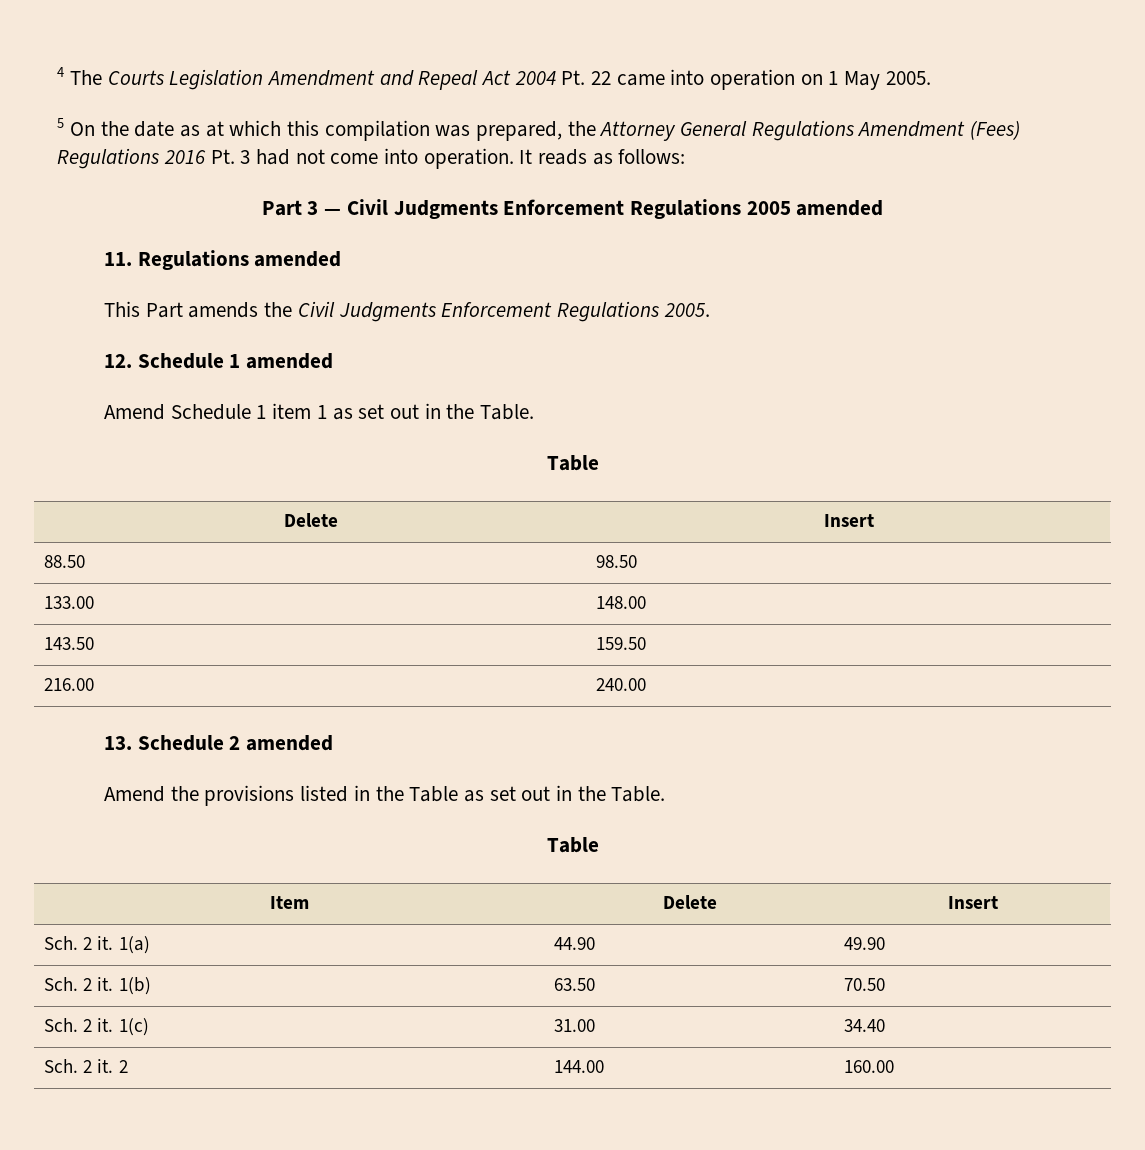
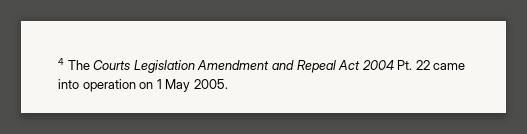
- 5 On the date as at which this compilation was prepared, the Attorney General Regulations Amendment (Fees) Regulations 2016 Pt. 3 had not come into operation. It reads as follows:
- Part 3 — Civil Judgments Enforcement Regulations 2005 amended
- 11. Regulations amended
- This Part amends the Civil Judgments Enforcement Regulations 2005.
- 12. Schedule 1 amended
- Amend Schedule 1 item 1 as set out in the Table.
- Table
- Delete | Insert
- 88.50 | 98.50
- 133.00 | 148.00
- 143.50 | 159.50
- 216.00 | 240.00
- 13. Schedule 2 amended
- Amend the provisions listed in the Table as set out in the Table.
- Table
- Item | Delete | Insert
- Sch. 2 it. 1(a) | 44.90 | 49.90
- Sch. 2 it. 1(b) | 63.50 | 70.50
- Sch. 2 it. 1(c) | 31.00 | 34.40
- Sch. 2 it. 2 | 144.00 | 160.00

